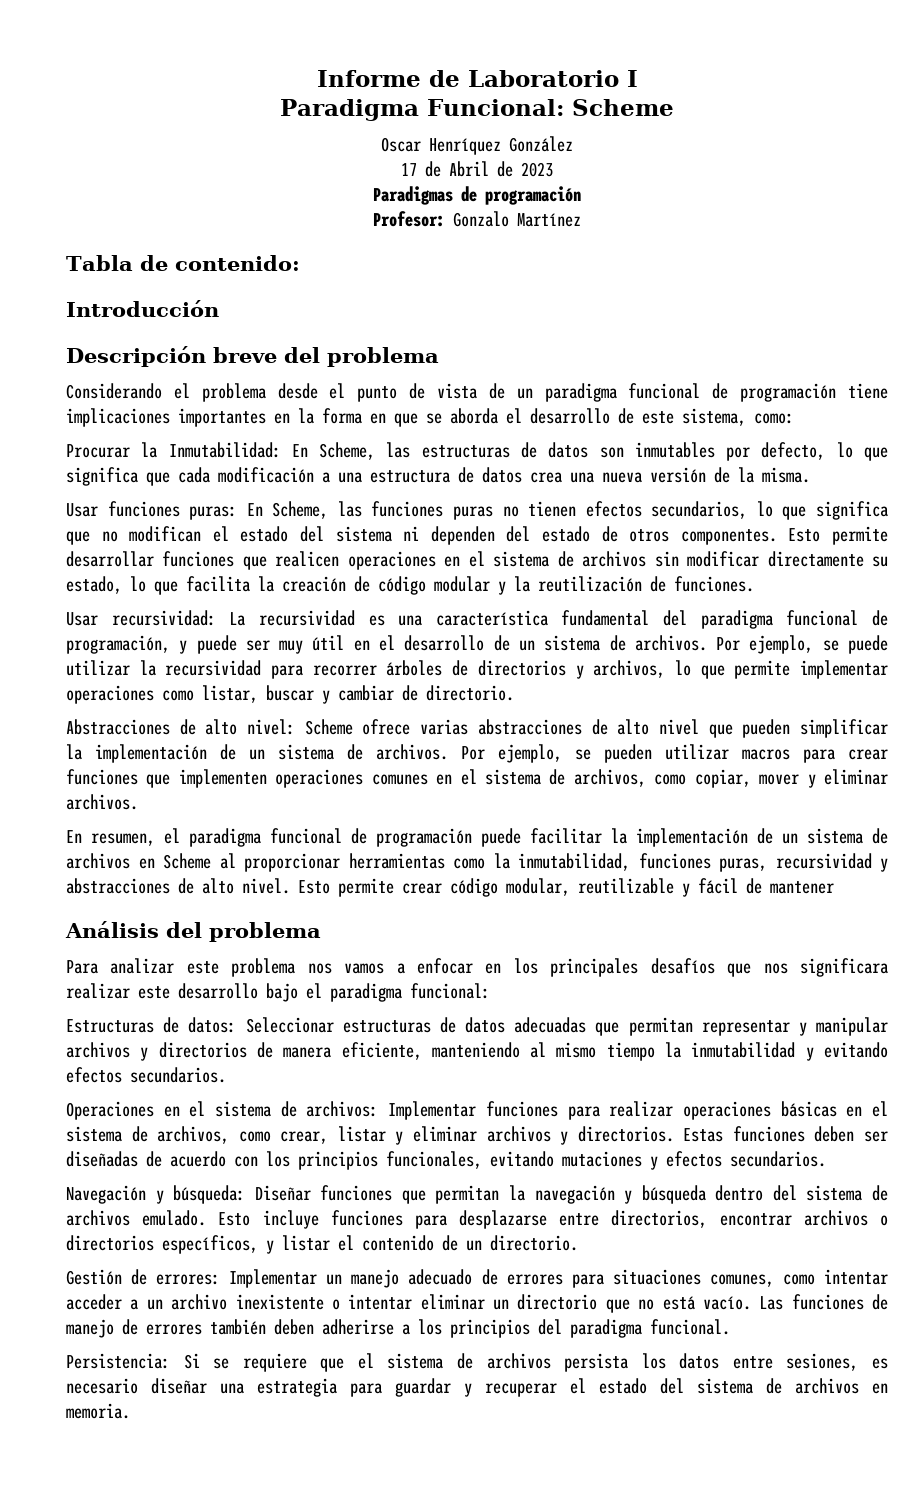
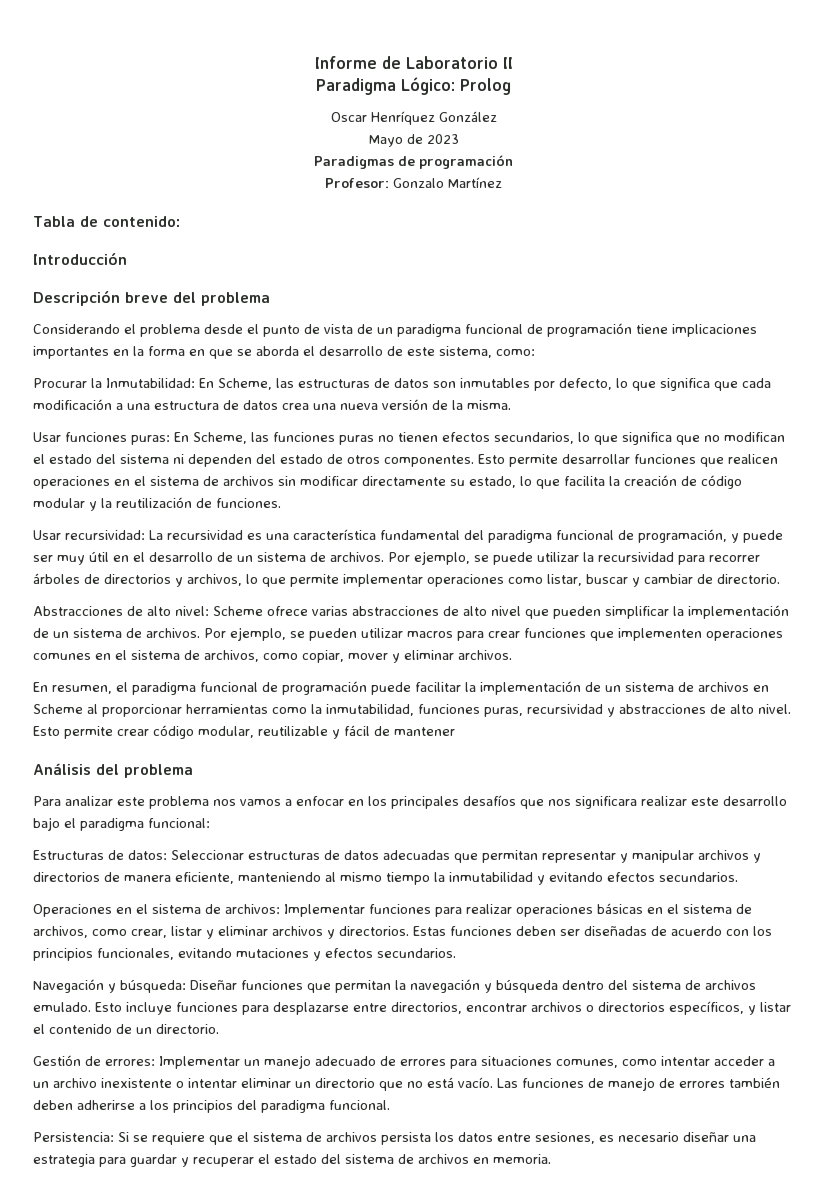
- Informe de Laboratorio I
+ Informe de Laboratorio II
- Paradigma Funcional: Scheme
+ Paradigma Lógico: Prolog
- 17 de Abril de 2023
+ Mayo de 2023

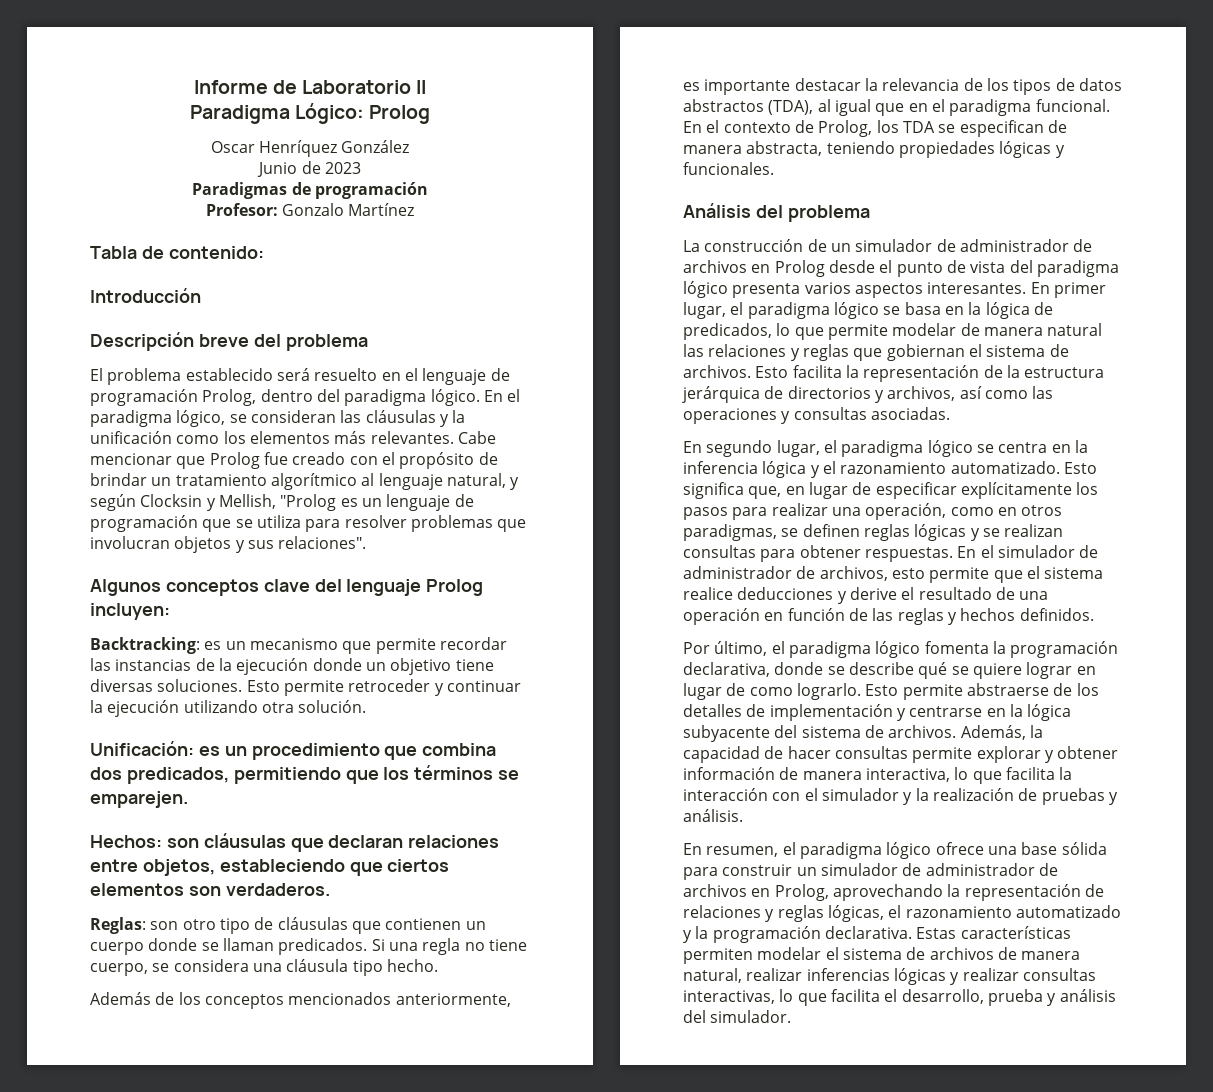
- Mayo de 2023
+ Junio de 2023
- Considerando el problema desde el punto de vista de un paradigma funcional de programación tiene implicaciones importantes en la forma en que se aborda el desarrollo de este sistema, como:
- Procurar la Inmutabilidad: En Scheme, las estructuras de datos son inmutables por defecto, lo que significa que cada modificación a una estructura de datos crea una nueva versión de la misma.
- Usar funciones puras: En Scheme, las funciones puras no tienen efectos secundarios, lo que significa que no modifican el estado del sistema ni dependen del estado de otros componentes. Esto permite desarrollar funciones que realicen operaciones en el sistema de archivos sin modificar directamente su estado, lo que facilita la creación de código modular y la reutilización de funciones.
- Usar recursividad: La recursividad es una característica fundamental del paradigma funcional de programación, y puede ser muy útil en el desarrollo de un sistema de archivos. Por ejemplo, se puede utilizar la recursividad para recorrer árboles de directorios y archivos, lo que permite implementar operaciones como listar, buscar y cambiar de directorio.
- Abstracciones de alto nivel: Scheme ofrece varias abstracciones de alto nivel que pueden simplificar la implementación de un sistema de archivos. Por ejemplo, se pueden utilizar macros para crear funciones que implementen operaciones comunes en el sistema de archivos, como copiar, mover y eliminar archivos.
- En resumen, el paradigma funcional de programación puede facilitar la implementación de un sistema de archivos en Scheme al proporcionar herramientas como la inmutabilidad, funciones puras, recursividad y abstracciones de alto nivel. Esto permite crear código modular, reutilizable y fácil de mantener
+ El problema establecido será resuelto en el lenguaje de programación Prolog, dentro del paradigma lógico. En el paradigma lógico, se consideran las cláusulas y la unificación como los elementos más relevantes. Cabe mencionar que Prolog fue creado con el propósito de brindar un tratamiento algorítmico al lenguaje natural, y según Clocksin y Mellish, "Prolog es un lenguaje de programación que se utiliza para resolver problemas que involucran objetos y sus relaciones".
+ Algunos conceptos clave del lenguaje Prolog incluyen:
+ Backtracking: es un mecanismo que permite recordar las instancias de la ejecución donde un objetivo tiene diversas soluciones. Esto permite retroceder y continuar la ejecución utilizando otra solución.
+ Unificación: es un procedimiento que combina dos predicados, permitiendo que los términos se emparejen.
+ Hechos: son cláusulas que declaran relaciones entre objetos, estableciendo que ciertos elementos son verdaderos.
+ Reglas: son otro tipo de cláusulas que contienen un cuerpo donde se llaman predicados. Si una regla no tiene cuerpo, se considera una cláusula tipo hecho.
+ Además de los conceptos mencionados anteriormente, es importante destacar la relevancia de los tipos de datos abstractos (TDA), al igual que en el paradigma funcional. En el contexto de Prolog, los TDA se especifican de manera abstracta, teniendo propiedades lógicas y funcionales.
  Análisis del problema
- Para analizar este problema nos vamos a enfocar en los principales desafíos que nos significara realizar este desarrollo bajo el paradigma funcional:
- Estructuras de datos: Seleccionar estructuras de datos adecuadas que permitan representar y manipular archivos y directorios de manera eficiente, manteniendo al mismo tiempo la inmutabilidad y evitando efectos secundarios.
- Operaciones en el sistema de archivos: Implementar funciones para realizar operaciones básicas en el sistema de archivos, como crear, listar y eliminar archivos y directorios. Estas funciones deben ser diseñadas de acuerdo con los principios funcionales, evitando mutaciones y efectos secundarios.
- Navegación y búsqueda: Diseñar funciones que permitan la navegación y búsqueda dentro del sistema de archivos emulado. Esto incluye funciones para desplazarse entre directorios, encontrar archivos o directorios específicos, y listar el contenido de un directorio.
- Gestión de errores: Implementar un manejo adecuado de errores para situaciones comunes, como intentar acceder a un archivo inexistente o intentar eliminar un directorio que no está vacío. Las funciones de manejo de errores también deben adherirse a los principios del paradigma funcional.
- Persistencia: Si se requiere que el sistema de archivos persista los datos entre sesiones, es necesario diseñar una estrategia para guardar y recuperar el estado del sistema de archivos en memoria.
+ La construcción de un simulador de administrador de archivos en Prolog desde el punto de vista del paradigma lógico presenta varios aspectos interesantes. En primer lugar, el paradigma lógico se basa en la lógica de predicados, lo que permite modelar de manera natural las relaciones y reglas que gobiernan el sistema de archivos. Esto facilita la representación de la estructura jerárquica de directorios y archivos, así como las operaciones y consultas asociadas.
+ En segundo lugar, el paradigma lógico se centra en la inferencia lógica y el razonamiento automatizado. Esto significa que, en lugar de especificar explícitamente los pasos para realizar una operación, como en otros paradigmas, se definen reglas lógicas y se realizan consultas para obtener respuestas. En el simulador de administrador de archivos, esto permite que el sistema realice deducciones y derive el resultado de una operación en función de las reglas y hechos definidos.
+ Por último, el paradigma lógico fomenta la programación declarativa, donde se describe qué se quiere lograr en lugar de como lograrlo. Esto permite abstraerse de los detalles de implementación y centrarse en la lógica subyacente del sistema de archivos. Además, la capacidad de hacer consultas permite explorar y obtener información de manera interactiva, lo que facilita la interacción con el simulador y la realización de pruebas y análisis.
+ En resumen, el paradigma lógico ofrece una base sólida para construir un simulador de administrador de archivos en Prolog, aprovechando la representación de relaciones y reglas lógicas, el razonamiento automatizado y la programación declarativa. Estas características permiten modelar el sistema de archivos de manera natural, realizar inferencias lógicas y realizar consultas interactivas, lo que facilita el desarrollo, prueba y análisis del simulador.

